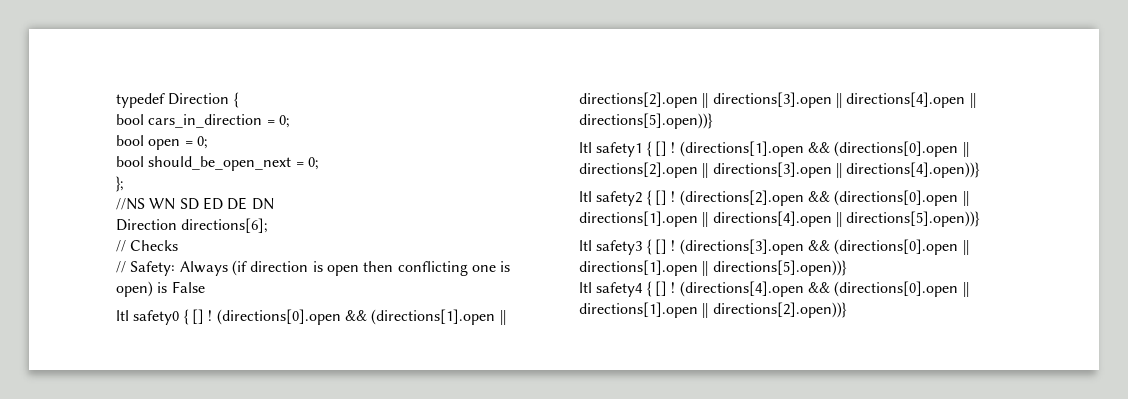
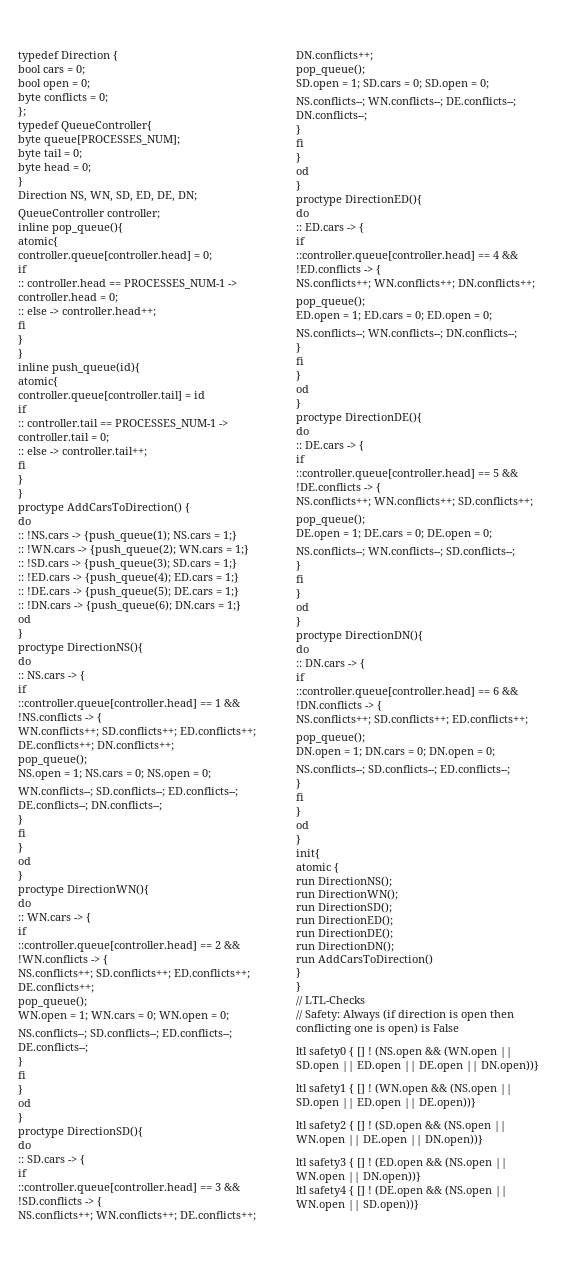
- bool cars_in_direction = 0;
+ bool cars = 0;
- bool should_be_open_next = 0;
+ byte conflicts = 0;
- //NS WN SD ED DE DN
- Direction directions[6];
- // Checks
+ typedef QueueController{
+ byte queue[PROCESSES_NUM];
+ byte tail = 0;
+ byte head = 0;
+ }
+ Direction NS, WN, SD, ED, DE, DN;
+ QueueController controller;
+ inline pop_queue(){
+ atomic{
+ controller.queue[controller.head] = 0;
+ if
+ :: controller.head == PROCESSES_NUM-1 -> controller.head = 0;
+ :: else -> controller.head++;
+ fi
+ }
+ }
+ inline push_queue(id){
+ atomic{
+ controller.queue[controller.tail] = id
+ if
+ :: controller.tail == PROCESSES_NUM-1 -> controller.tail = 0;
+ :: else -> controller.tail++;
+ fi
+ }
+ }
+ proctype AddCarsToDirection() {
+ do
+ :: !NS.cars -> {push_queue(1); NS.cars = 1;}
+ :: !WN.cars -> {push_queue(2); WN.cars = 1;}
+ :: !SD.cars -> {push_queue(3); SD.cars = 1;}
+ :: !ED.cars -> {push_queue(4); ED.cars = 1;}
+ :: !DE.cars -> {push_queue(5); DE.cars = 1;}
+ :: !DN.cars -> {push_queue(6); DN.cars = 1;}
+ od
+ }
+ proctype DirectionNS(){
+ do
+ :: NS.cars -> {
+ if
+ ::controller.queue[controller.head] == 1 && !NS.conflicts -> {
+ WN.conflicts++; SD.conflicts++; ED.conflicts++; DE.conflicts++; DN.conflicts++;
+ pop_queue();
+ NS.open = 1; NS.cars = 0; NS.open = 0;
+ WN.conflicts--; SD.conflicts--; ED.conflicts--; DE.conflicts--; DN.conflicts--;
+ }
+ fi
+ }
+ od
+ }
+ proctype DirectionWN(){
+ do
+ :: WN.cars -> {
+ if
+ ::controller.queue[controller.head] == 2 && !WN.conflicts -> {
+ NS.conflicts++; SD.conflicts++; ED.conflicts++; DE.conflicts++;
+ pop_queue();
+ WN.open = 1; WN.cars = 0; WN.open = 0;
+ NS.conflicts--; SD.conflicts--; ED.conflicts--; DE.conflicts--;
+ }
+ fi
+ }
+ od
+ }
+ proctype DirectionSD(){
+ do
+ :: SD.cars -> {
+ if
+ ::controller.queue[controller.head] == 3 && !SD.conflicts -> {
+ NS.conflicts++; WN.conflicts++; DE.conflicts++; DN.conflicts++;
+ pop_queue();
+ SD.open = 1; SD.cars = 0; SD.open = 0;
+ NS.conflicts--; WN.conflicts--; DE.conflicts--; DN.conflicts--;
+ }
+ fi
+ }
+ od
+ }
+ proctype DirectionED(){
+ do
+ :: ED.cars -> {
+ if
+ ::controller.queue[controller.head] == 4 && !ED.conflicts -> {
+ NS.conflicts++; WN.conflicts++; DN.conflicts++;
+ pop_queue();
+ ED.open = 1; ED.cars = 0; ED.open = 0;
+ NS.conflicts--; WN.conflicts--; DN.conflicts--;
+ }
+ fi
+ }
+ od
+ }
+ proctype DirectionDE(){
+ do
+ :: DE.cars -> {
+ if
+ ::controller.queue[controller.head] == 5 && !DE.conflicts -> {
+ NS.conflicts++; WN.conflicts++; SD.conflicts++;
+ pop_queue();
+ DE.open = 1; DE.cars = 0; DE.open = 0;
+ NS.conflicts--; WN.conflicts--; SD.conflicts--;
+ }
+ fi
+ }
+ od
+ }
+ proctype DirectionDN(){
+ do
+ :: DN.cars -> {
+ if
+ ::controller.queue[controller.head] == 6 && !DN.conflicts -> {
+ NS.conflicts++; SD.conflicts++; ED.conflicts++;
+ pop_queue();
+ DN.open = 1; DN.cars = 0; DN.open = 0;
+ NS.conflicts--; SD.conflicts--; ED.conflicts--;
+ }
+ fi
+ }
+ od
+ }
+ init{
+ atomic {
+ run DirectionNS();
+ run DirectionWN();
+ run DirectionSD();
+ run DirectionED();
+ run DirectionDE();
+ run DirectionDN();
+ run AddCarsToDirection()
+ }
+ }
+ // LTL-Checks
- (directions[0].open && (directions[1].open || directions[2].open || directions[3].open || directions[4].open || directions[5].open))}
+ (NS.open && (WN.open || SD.open || ED.open || DE.open || DN.open))}
- (directions[1].open && (directions[0].open || directions[2].open || directions[3].open || directions[4].open))}
+ (WN.open && (NS.open || SD.open || ED.open || DE.open))}
- (directions[2].open && (directions[0].open || directions[1].open || directions[4].open || directions[5].open))}
+ (SD.open && (NS.open || WN.open || DE.open || DN.open))}
- (directions[3].open && (directions[0].open || directions[1].open || directions[5].open))}
+ (ED.open && (NS.open || WN.open || DN.open))}
- (directions[4].open && (directions[0].open || directions[1].open || directions[2].open))}
+ (DE.open && (NS.open || WN.open || SD.open))}

